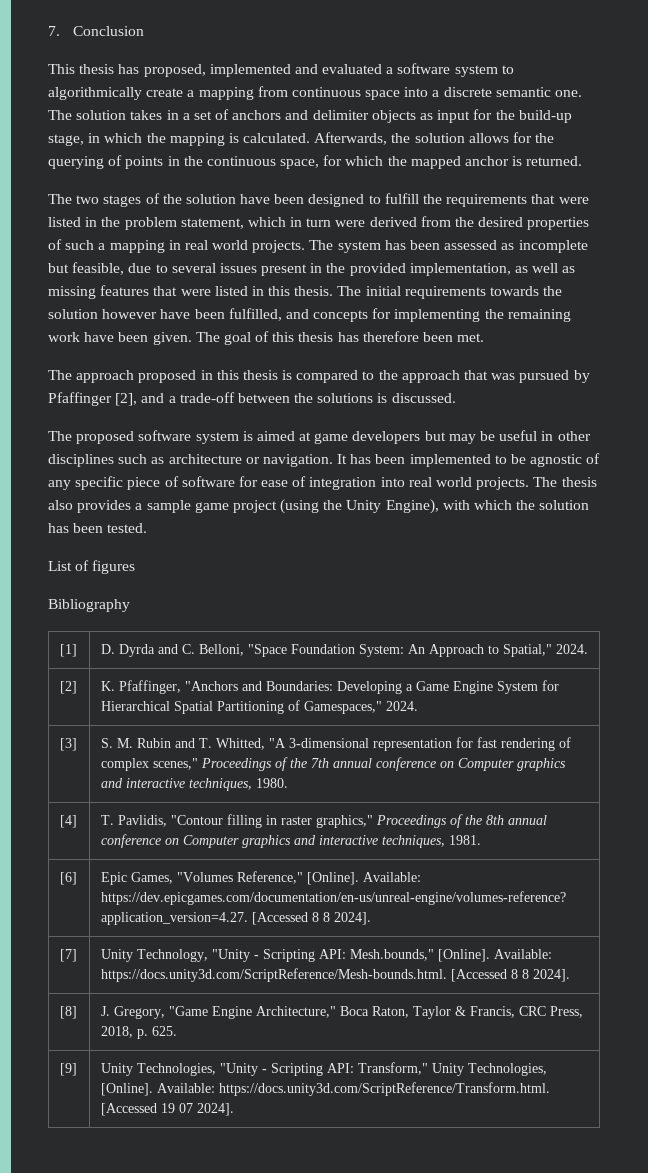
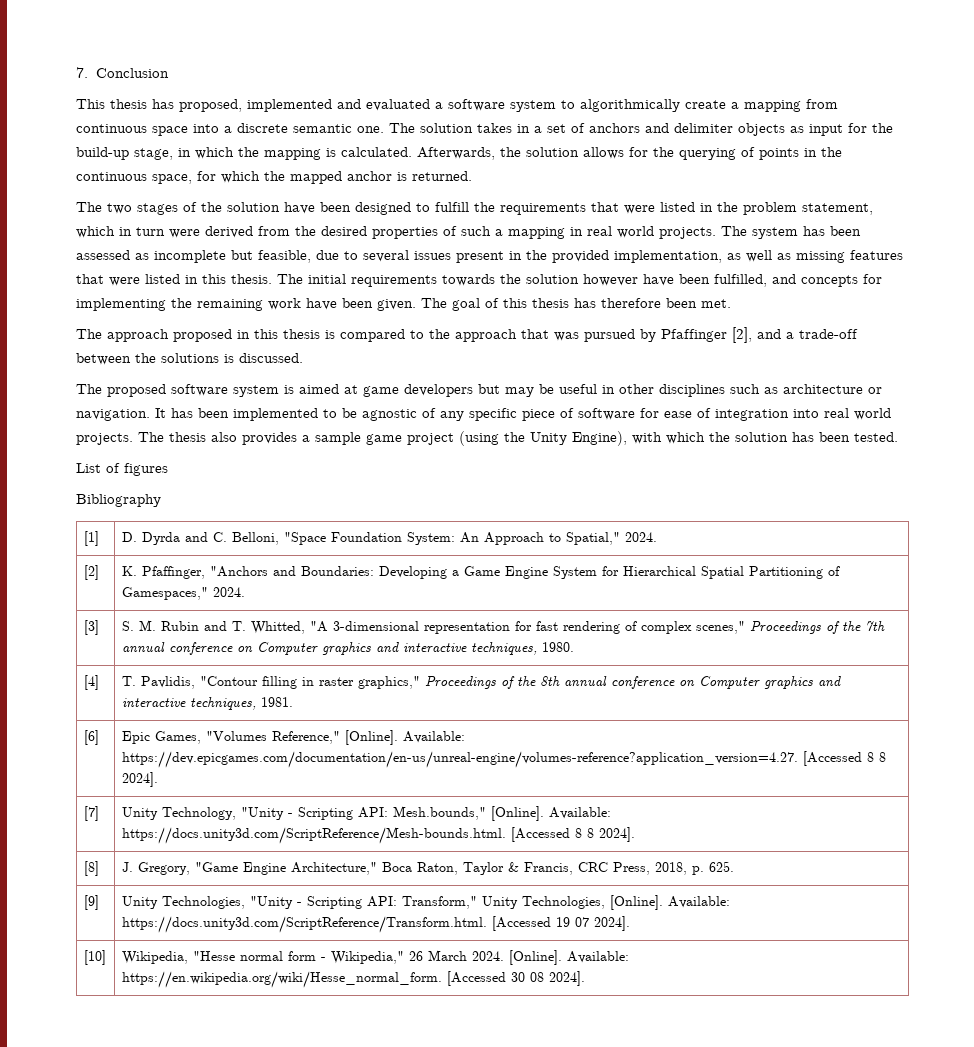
+ [10] | Wikipedia, "Hesse normal form - Wikipedia," 26 March 2024. [Online]. Available: https://en.wikipedia.org/wiki/Hesse_normal_form. [Accessed 30 08 2024].

